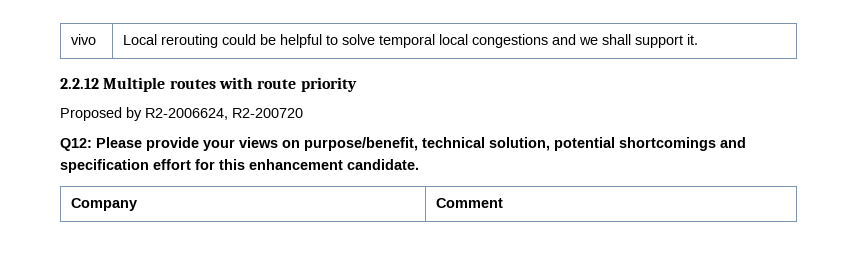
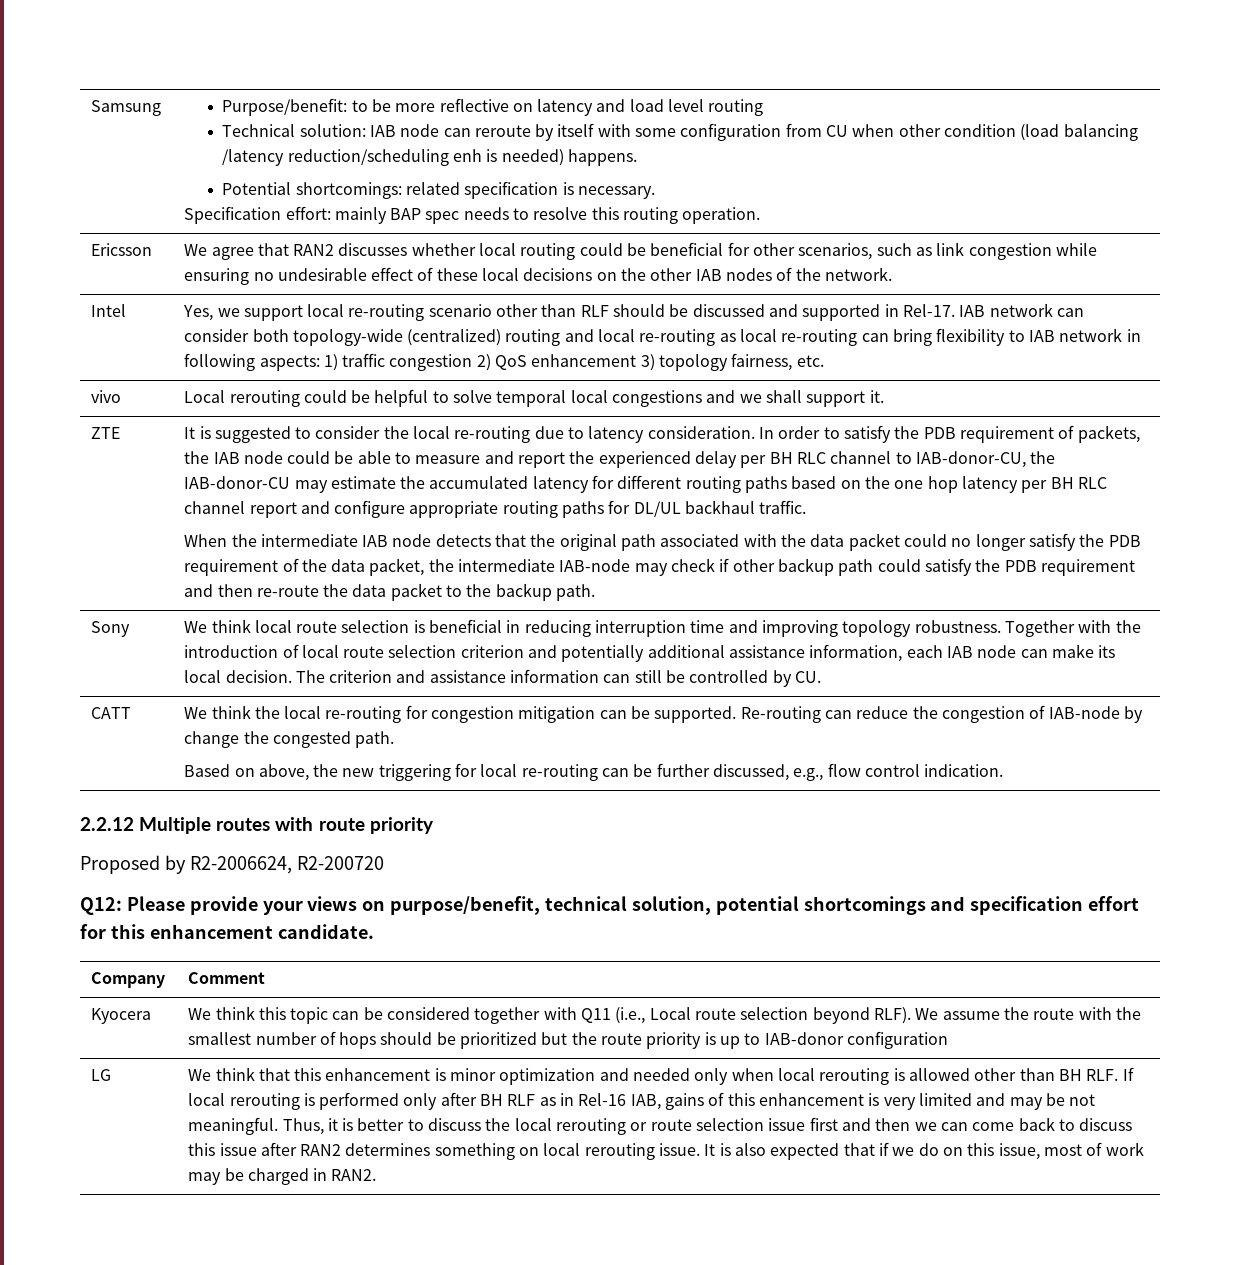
+ Samsung | Purpose/benefit: to be more reflective on latency and load level routing
+ Technical solution: IAB node can reroute by itself with some configuration from CU when other condition (load balancing /latency reduction/scheduling enh is needed) happens.
+ Potential shortcomings: related specification is necessary.
+ Specification effort: mainly BAP spec needs to resolve this routing operation.
+ Ericsson | We agree that RAN2 discusses whether local routing could be beneficial for other scenarios, such as link congestion while ensuring no undesirable effect of these local decisions on the other IAB nodes of the network.
+ Intel | Yes, we support local re-routing scenario other than RLF should be discussed and supported in Rel-17. IAB network can consider both topology-wide (centralized) routing and local re-routing as local re-routing can bring flexibility to IAB network in following aspects: 1) traffic congestion 2) QoS enhancement 3) topology fairness, etc.
+ ZTE | It is suggested to consider the local re-routing due to latency consideration. In order to satisfy the PDB requirement of packets, the IAB node could be able to measure and report the experienced delay per BH RLC channel to IAB-donor-CU, the IAB-donor-CU may estimate the accumulated latency for different routing paths based on the one hop latency per BH RLC channel report and configure appropriate routing paths for DL/UL backhaul traffic.
+ When the intermediate IAB node detects that the original path associated with the data packet could no longer satisfy the PDB requirement of the data packet, the intermediate IAB-node may check if other backup path could satisfy the PDB requirement and then re-route the data packet to the backup path.
+ Sony | We think local route selection is beneficial in reducing interruption time and improving topology robustness. Together with the introduction of local route selection criterion and potentially additional assistance information, each IAB node can make its local decision. The criterion and assistance information can still be controlled by CU.
+ CATT | We think the local re-routing for congestion mitigation can be supported. Re-routing can reduce the congestion of IAB-node by change the congested path.
+ Based on above, the new triggering for local re-routing can be further discussed, e.g., flow control indication.
+ Kyocera | We think this topic can be considered together with Q11 (i.e., Local route selection beyond RLF). We assume the route with the smallest number of hops should be prioritized but the route priority is up to IAB-donor configuration
+ LG | We think that this enhancement is minor optimization and needed only when local rerouting is allowed other than BH RLF. If local rerouting is performed only after BH RLF as in Rel-16 IAB, gains of this enhancement is very limited and may be not meaningful. Thus, it is better to discuss the local rerouting or route selection issue first and then we can come back to discuss this issue after RAN2 determines something on local rerouting issue. It is also expected that if we do on this issue, most of work may be charged in RAN2.

